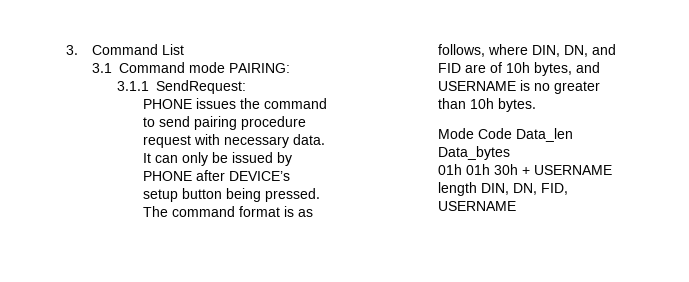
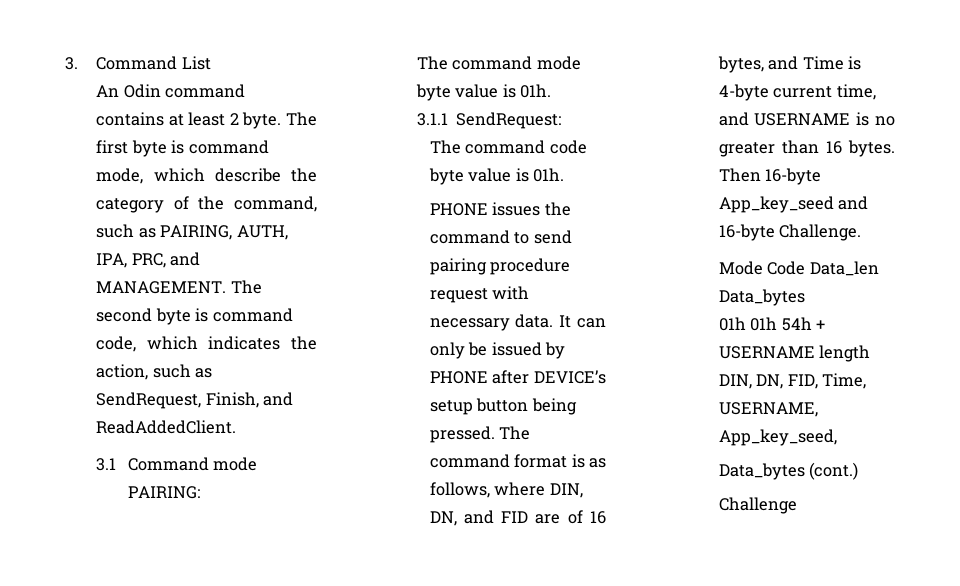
+ An Odin command contains at least 2 byte. The first byte is command mode, which describe the category of the command, such as PAIRING, AUTH, IPA, PRC, and MANAGEMENT. The second byte is command code, which indicates the action, such as SendRequest, Finish, and ReadAddedClient.
  3.1 Command mode PAIRING:
+ The command mode byte value is 01h.
  3.1.1 SendRequest:
+ The command code byte value is 01h.
- The command format is as follows, where DIN, DN, and FID are of 10h bytes, and USERNAME is no greater than 10h bytes.
+ The command format is as follows, where DIN, DN, and FID are of 16 bytes, and Time is 4-byte current time, and USERNAME is no greater than 16 bytes. Then 16-byte App_key_seed and 16-byte Challenge.
- 01h 01h 30h + USERNAME length DIN, DN, FID, USERNAME
+ 01h 01h 54h + USERNAME length DIN, DN, FID, Time, USERNAME, App_key_seed,
+ Data_bytes (cont.)
+ Challenge

